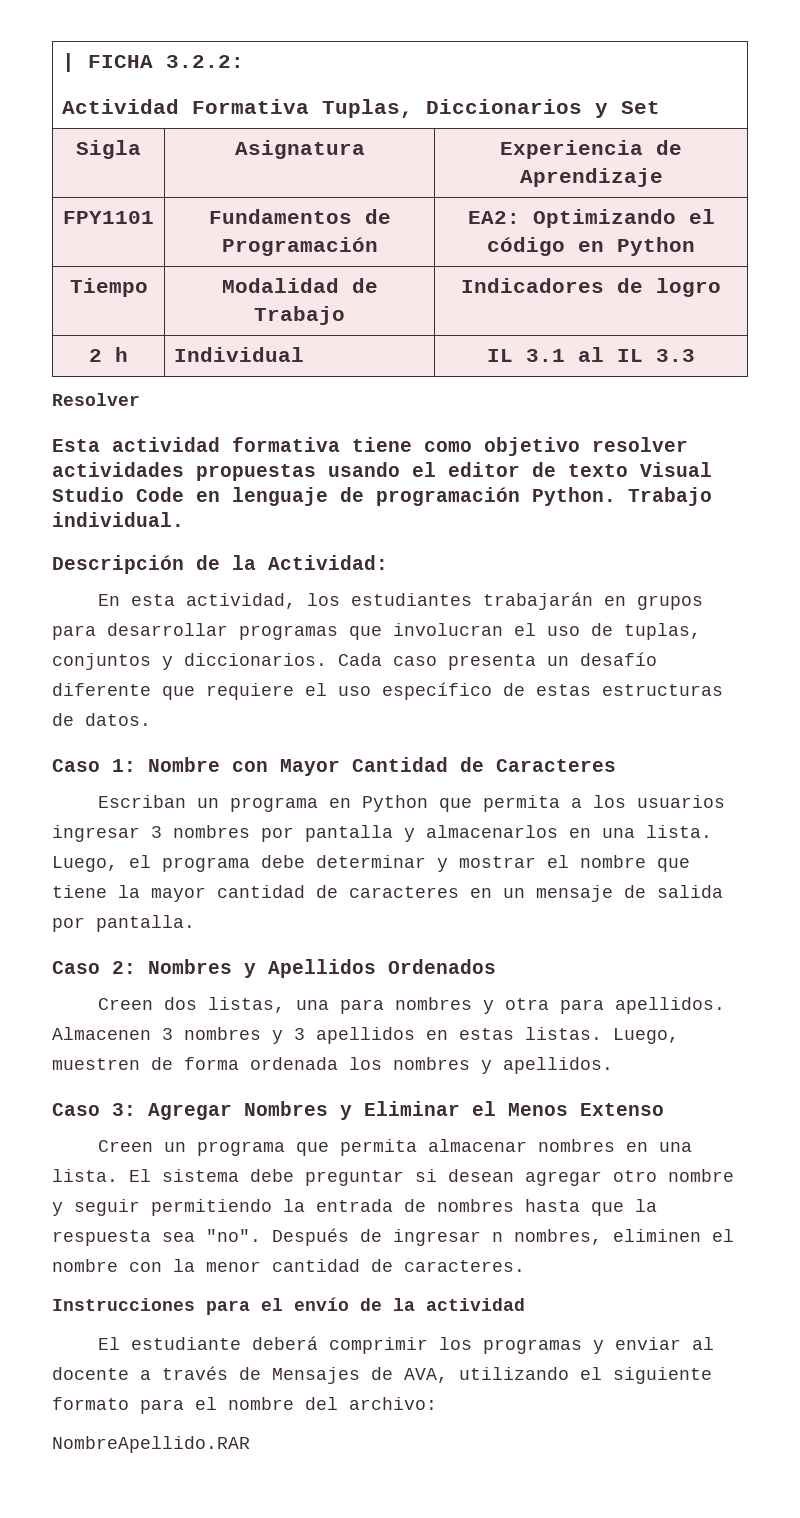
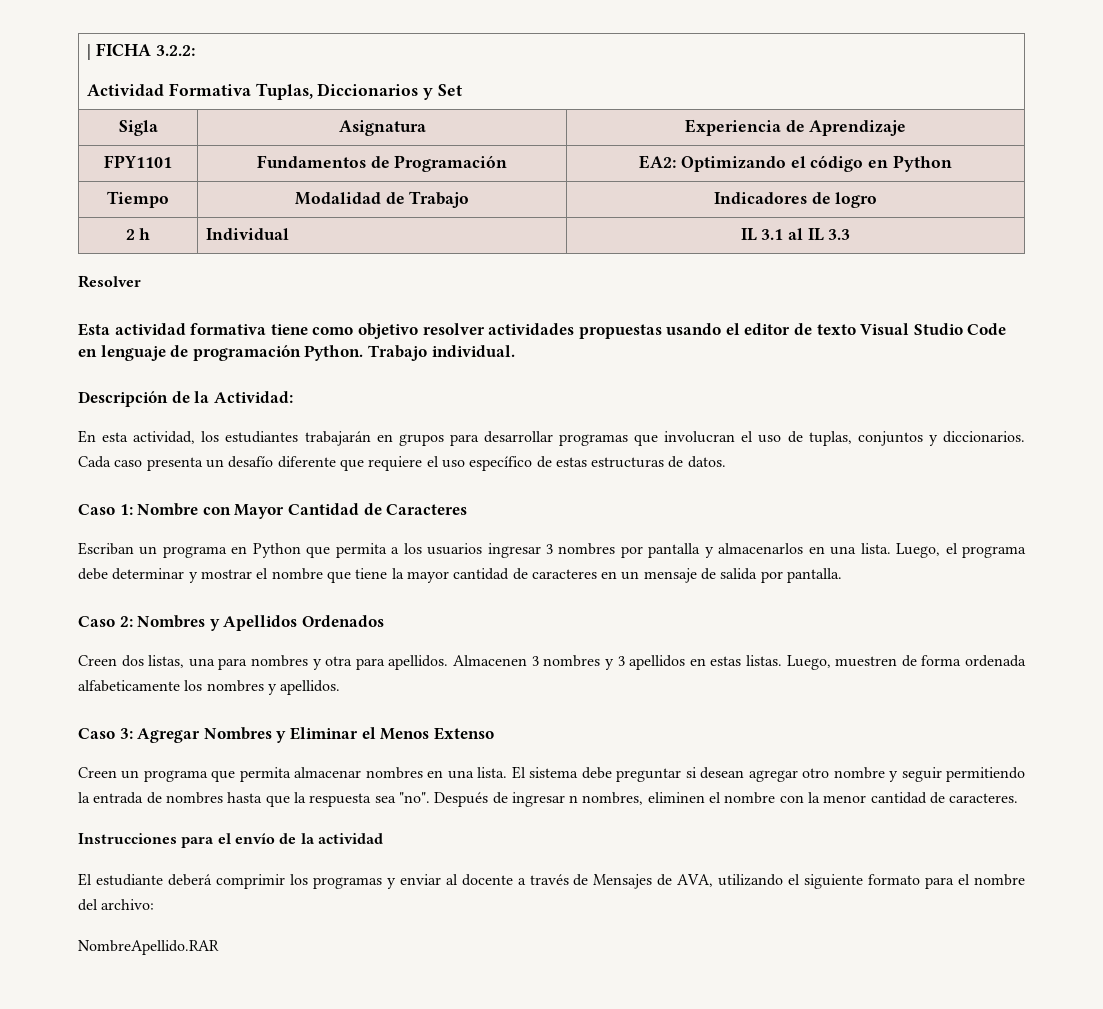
- Luego, muestren de forma ordenada los nombres y apellidos.
+ Luego, muestren de forma ordenada alfabeticamente los nombres y apellidos.

